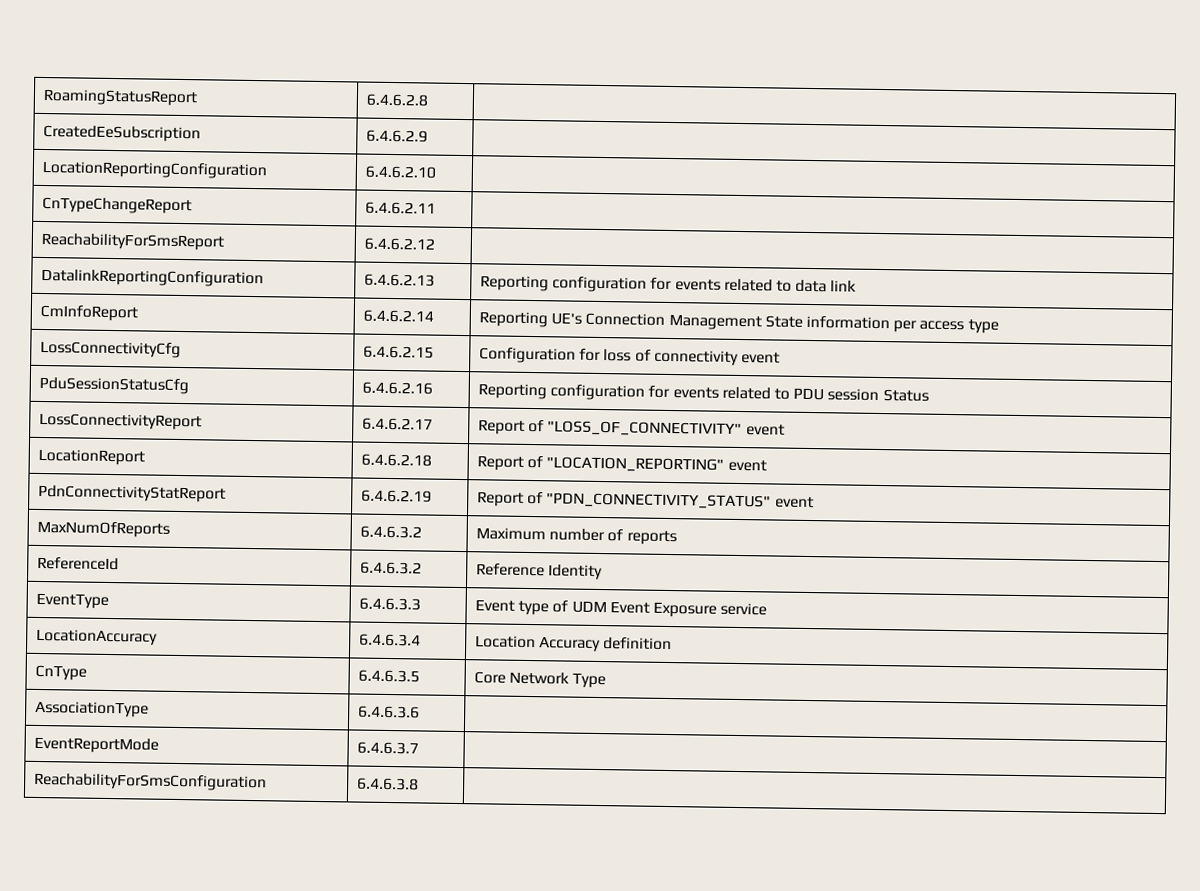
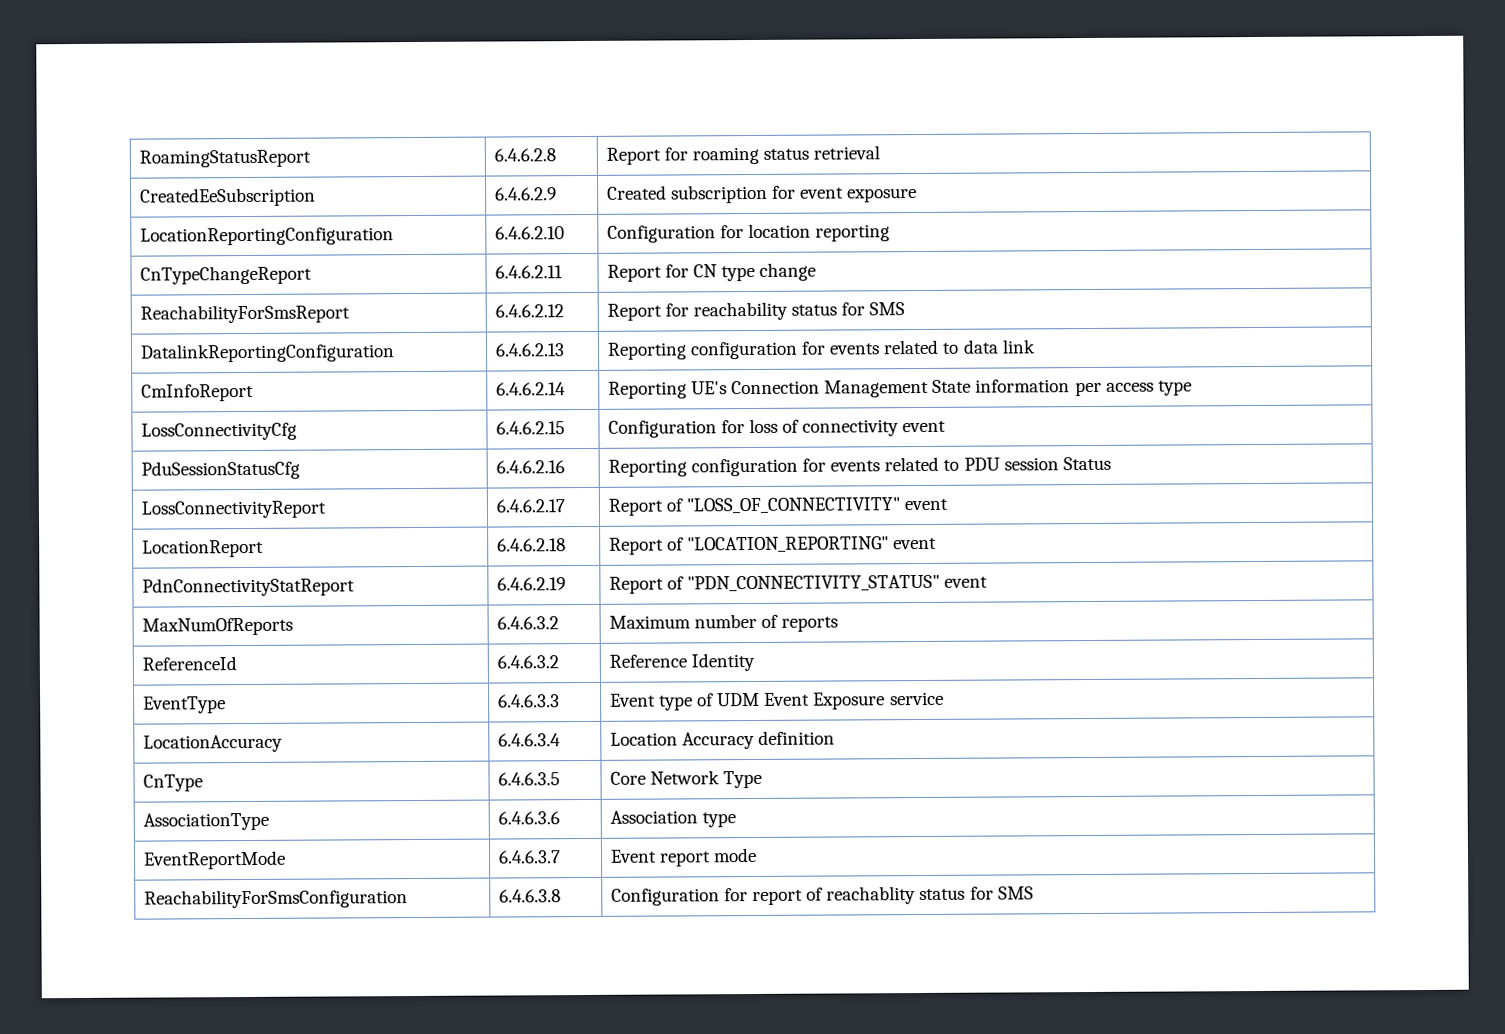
- RoamingStatusReport | 6.4.6.2.8 |
- CreatedEeSubscription | 6.4.6.2.9 |
- LocationReportingConfiguration | 6.4.6.2.10 |
- CnTypeChangeReport | 6.4.6.2.11 |
- ReachabilityForSmsReport | 6.4.6.2.12 |
+ RoamingStatusReport | 6.4.6.2.8 | Report for roaming status retrieval
+ CreatedEeSubscription | 6.4.6.2.9 | Created subscription for event exposure
+ LocationReportingConfiguration | 6.4.6.2.10 | Configuration for location reporting
+ CnTypeChangeReport | 6.4.6.2.11 | Report for CN type change
+ ReachabilityForSmsReport | 6.4.6.2.12 | Report for reachability status for SMS
- AssociationType | 6.4.6.3.6 |
+ AssociationType | 6.4.6.3.6 | Association type
- EventReportMode | 6.4.6.3.7 |
+ EventReportMode | 6.4.6.3.7 | Event report mode
- ReachabilityForSmsConfiguration | 6.4.6.3.8 |
+ ReachabilityForSmsConfiguration | 6.4.6.3.8 | Configuration for report of reachablity status for SMS

